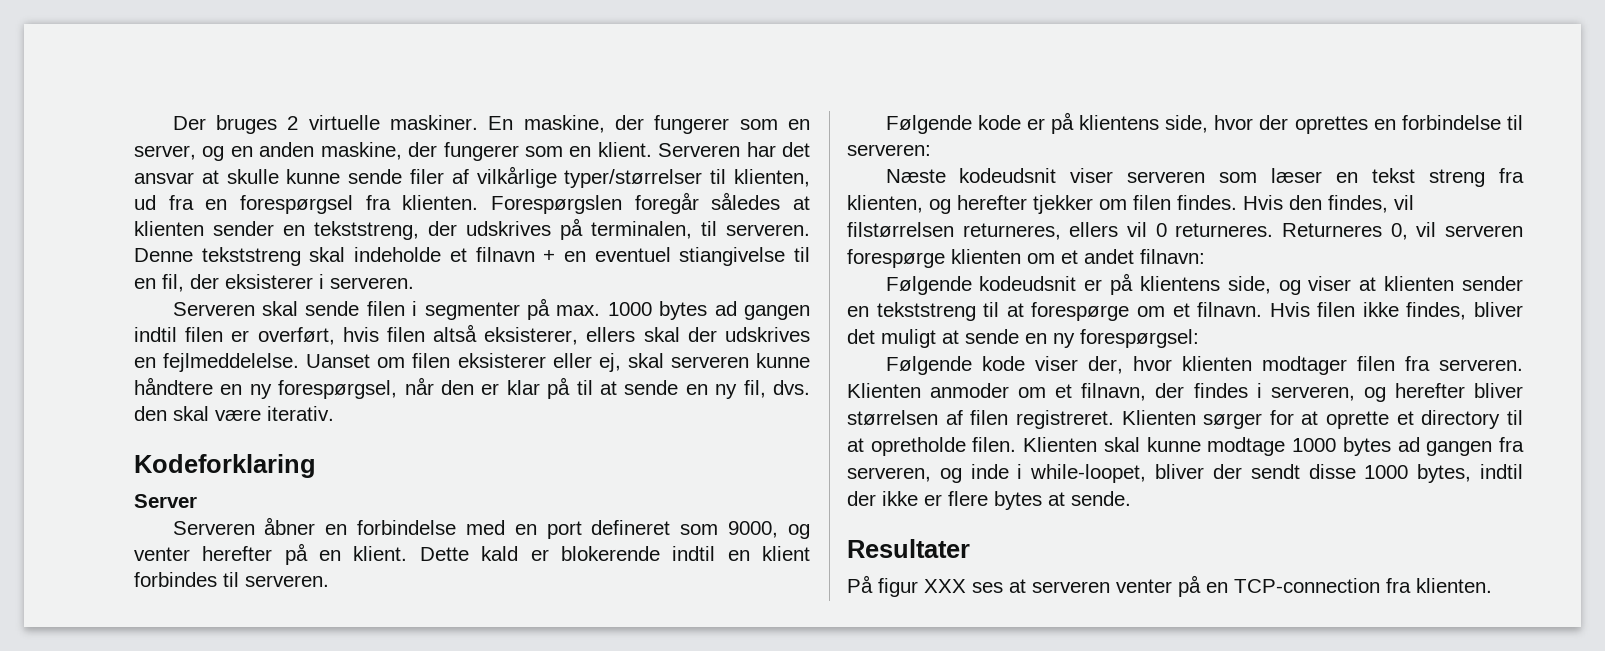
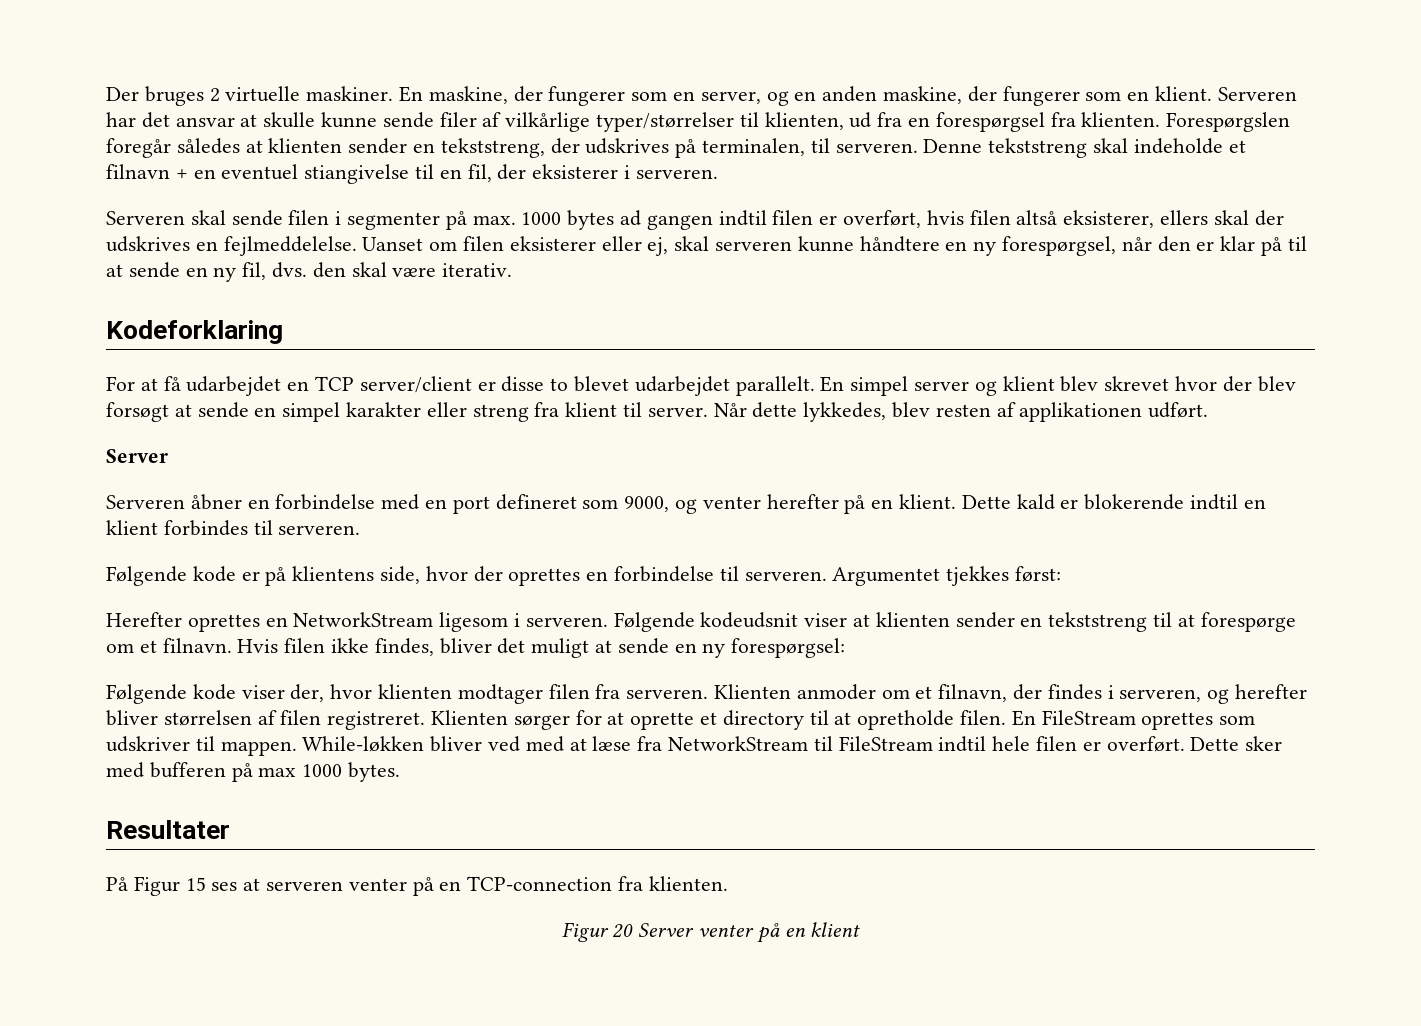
+ For at få udarbejdet en TCP server/client er disse to blevet udarbejdet parallelt. En simpel server og klient blev skrevet hvor der blev forsøgt at sende en simpel karakter eller streng fra klient til server. Når dette lykkedes, blev resten af applikationen udført.
- Følgende kode er på klientens side, hvor der oprettes en forbindelse til serveren:
- Næste kodeudsnit viser serveren som læser en tekst streng fra klienten, og herefter tjekker om filen findes. Hvis den findes, vil filstørrelsen returneres, ellers vil 0 returneres. Returneres 0, vil serveren forespørge klienten om et andet filnavn:
- Følgende kodeudsnit er på klientens side, og viser at klienten sender en tekststreng til at forespørge om et filnavn.
+ Følgende kode er på klientens side, hvor der oprettes en forbindelse til serveren. Argumentet tjekkes først:
+ Herefter oprettes en NetworkStream ligesom i serveren. Følgende kodeudsnit viser at klienten sender en tekststreng til at forespørge om et filnavn.
- Klienten skal kunne modtage 1000 bytes ad gangen fra serveren, og inde i while-loopet, bliver der sendt disse 1000 bytes, indtil der ikke er flere bytes at sende.
+ En FileStream oprettes som udskriver til mappen. While-løkken bliver ved med at læse fra NetworkStream til FileStream indtil hele filen er overført. Dette sker med bufferen på max 1000 bytes.
- På figur XXX ses at serveren venter på en TCP-connection fra klienten.
+ På Figur 15 ses at serveren venter på en TCP-connection fra klienten.
+ Figur 20 Server venter på en klient

